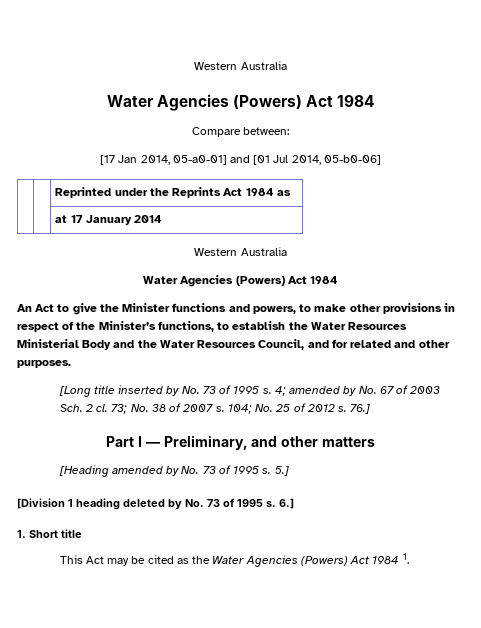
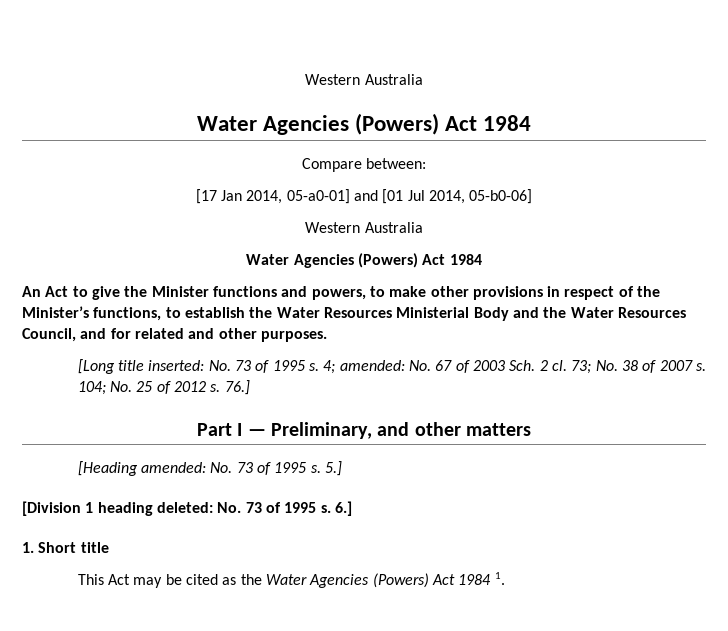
- | | Reprinted under the Reprints Act 1984 as
- | | at 17 January 2014
- [Long title inserted by No. 73 of 1995 s.
+ [Long title inserted: No. 73 of 1995 s.
- 4; amended by No. 67 of 2003 Sch. 2 cl.
+ 4; amended: No. 67 of 2003 Sch. 2 cl.
- [Heading amended by No. 73 of 1995 s.
+ [Heading amended: No. 73 of 1995 s.
- [Division 1 heading deleted by No. 73 of 1995 s.
+ [Division 1 heading deleted: No. 73 of 1995 s.

